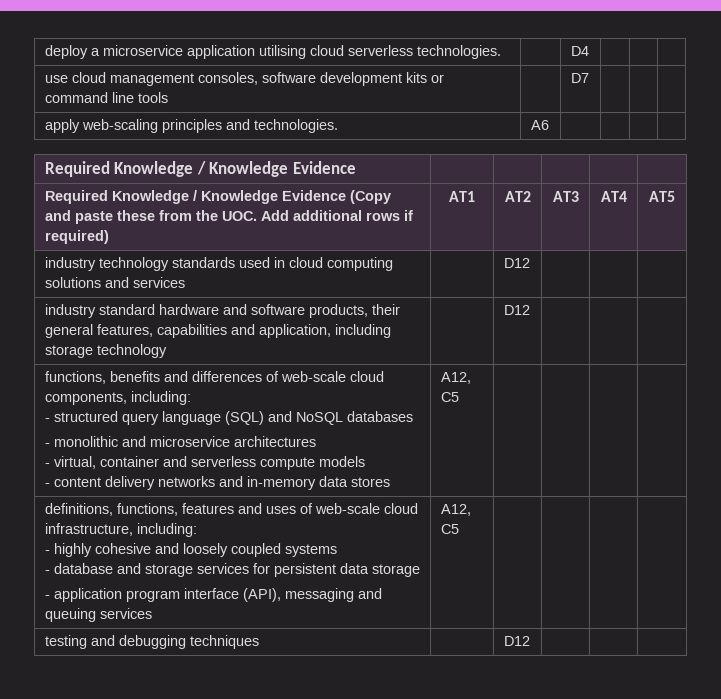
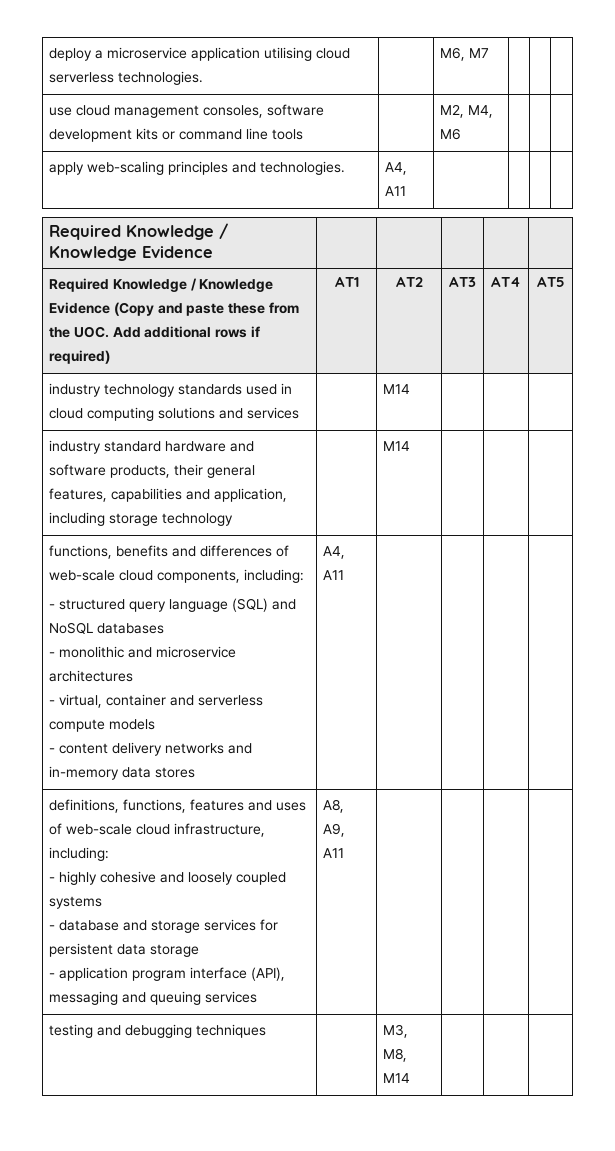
- deploy a microservice application utilising cloud serverless technologies. | | D4 | | |
+ deploy a microservice application utilising cloud serverless technologies. | | M6, M7 | | |
- use cloud management consoles, software development kits or command line tools | | D7 | | |
+ use cloud management consoles, software development kits or command line tools | | M2, M4, M6 | | |
- apply web-scaling principles and technologies. | A6 | | | |
+ apply web-scaling principles and technologies. | A4, A11 | | | |
- industry technology standards used in cloud computing solutions and services | | D12 | | |
+ industry technology standards used in cloud computing solutions and services | | M14 | | |
- industry standard hardware and software products, their general features, capabilities and application, including storage technology | | D12 | | |
+ industry standard hardware and software products, their general features, capabilities and application, including storage technology | | M14 | | |
  functions, benefits and differences of web-scale cloud components, including:
  - structured query language (SQL) and NoSQL databases
  - monolithic and microservice architectures
  - virtual, container and serverless compute models
- - content delivery networks and in-memory data stores | A12, C5 | | | |
+ - content delivery networks and in-memory data stores | A4, A11 | | | |
  definitions, functions, features and uses of web-scale cloud infrastructure, including:
  - highly cohesive and loosely coupled systems
  - database and storage services for persistent data storage
- - application program interface (API), messaging and queuing services | A12, C5 | | | |
+ - application program interface (API), messaging and queuing services | A8, A9, A11 | | | |
- testing and debugging techniques | | D12 | | |
+ testing and debugging techniques | | M3, M8, M14 | | |

